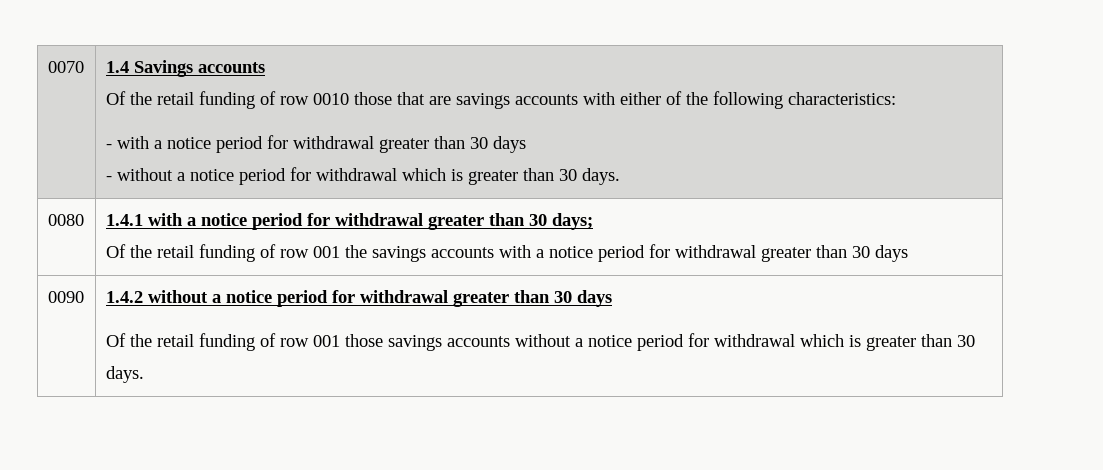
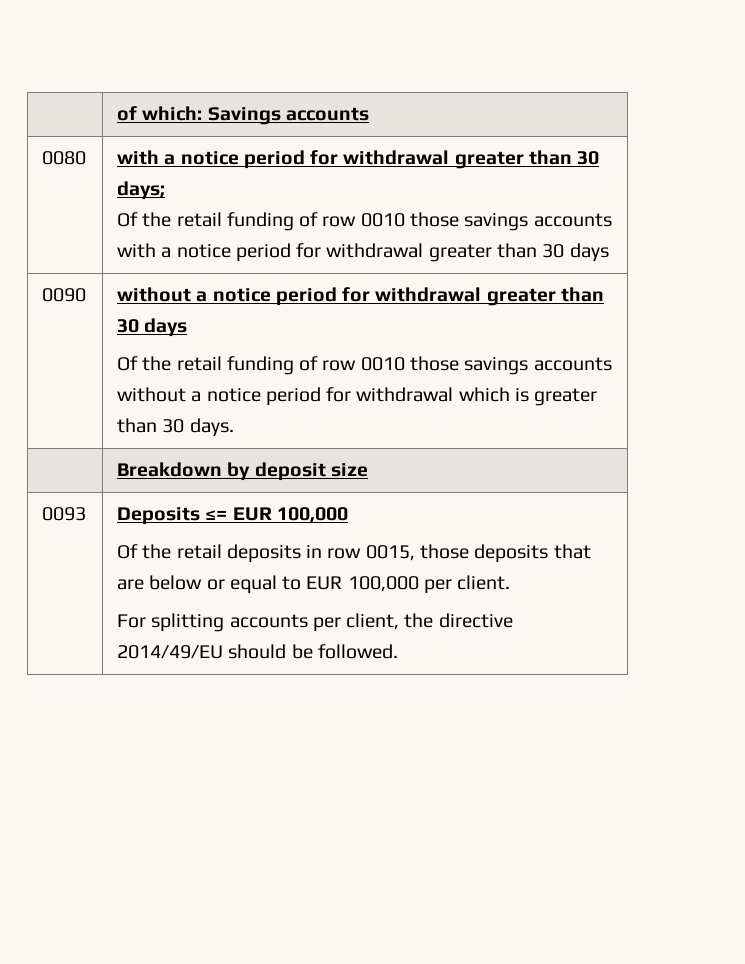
- 0070 | 1.4 Savings accounts
+ of which: Savings accounts
- Of the retail funding of row 0010 those that are savings accounts with either of the following characteristics:
- - with a notice period for withdrawal greater than 30 days
- - without a notice period for withdrawal which is greater than 30 days.
- 0080 | 1.4.1 with a notice period for withdrawal greater than 30 days;
- Of the retail funding of row 001 the savings accounts with a notice period for withdrawal greater than 30 days
+ 0080 | with a notice period for withdrawal greater than 30 days;
+ Of the retail funding of row 0010 those savings accounts with a notice period for withdrawal greater than 30 days
- 0090 | 1.4.2 without a notice period for withdrawal greater than 30 days
- Of the retail funding of row 001 those savings accounts without a notice period for withdrawal which is greater than 30 days.
+ 0090 | without a notice period for withdrawal greater than 30 days
+ Of the retail funding of row 0010 those savings accounts without a notice period for withdrawal which is greater than 30 days.
+ | Breakdown by deposit size
+ 0093 | Deposits ≤= EUR 100,000
+ Of the retail deposits in row 0015, those deposits that are below or equal to EUR 100,000 per client.
+ For splitting accounts per client, the directive 2014/49/EU should be followed.

